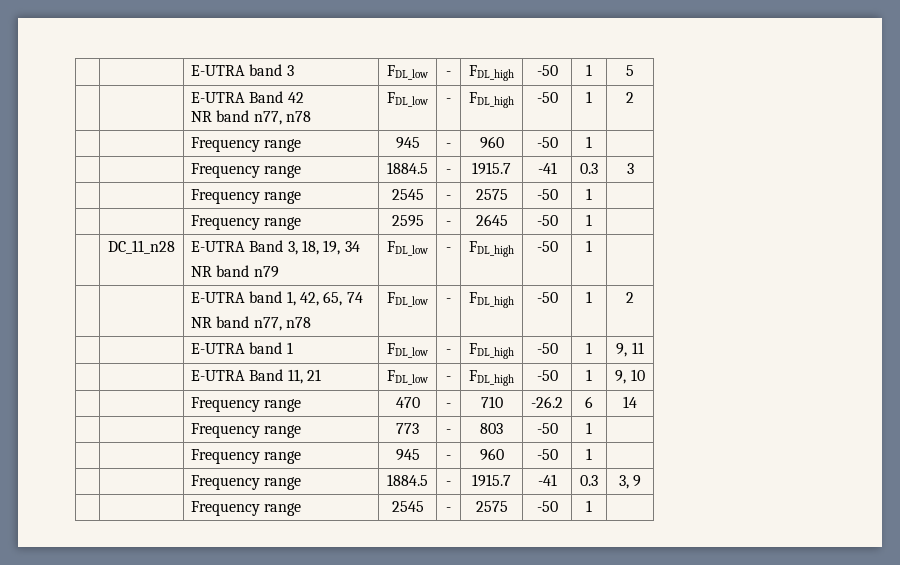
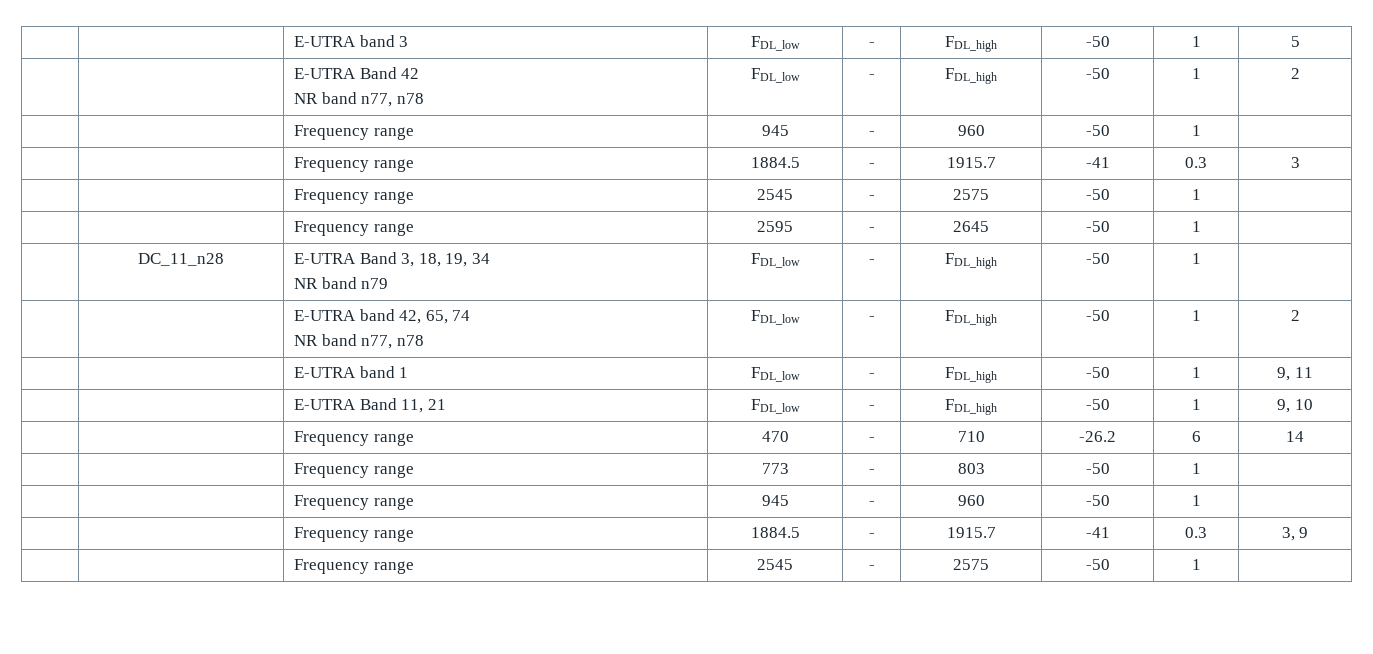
- | | E-UTRA band 1, 42, 65, 74
+ | | E-UTRA band 42, 65, 74

